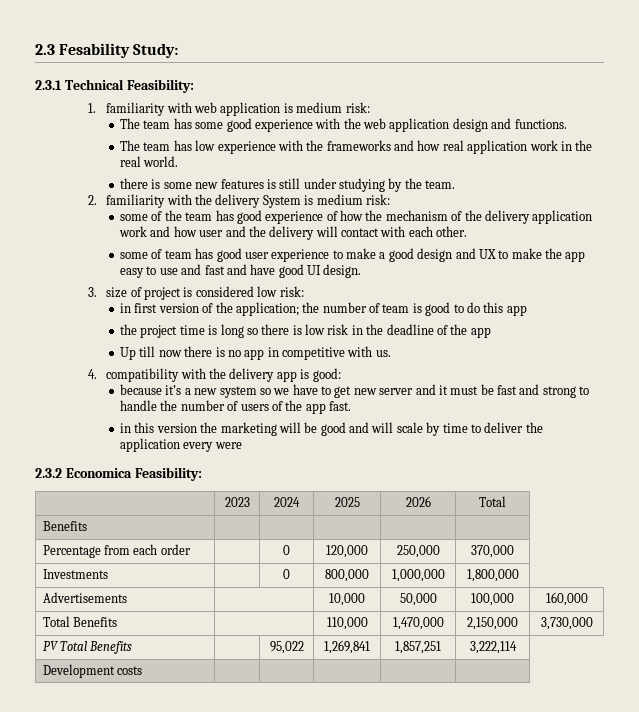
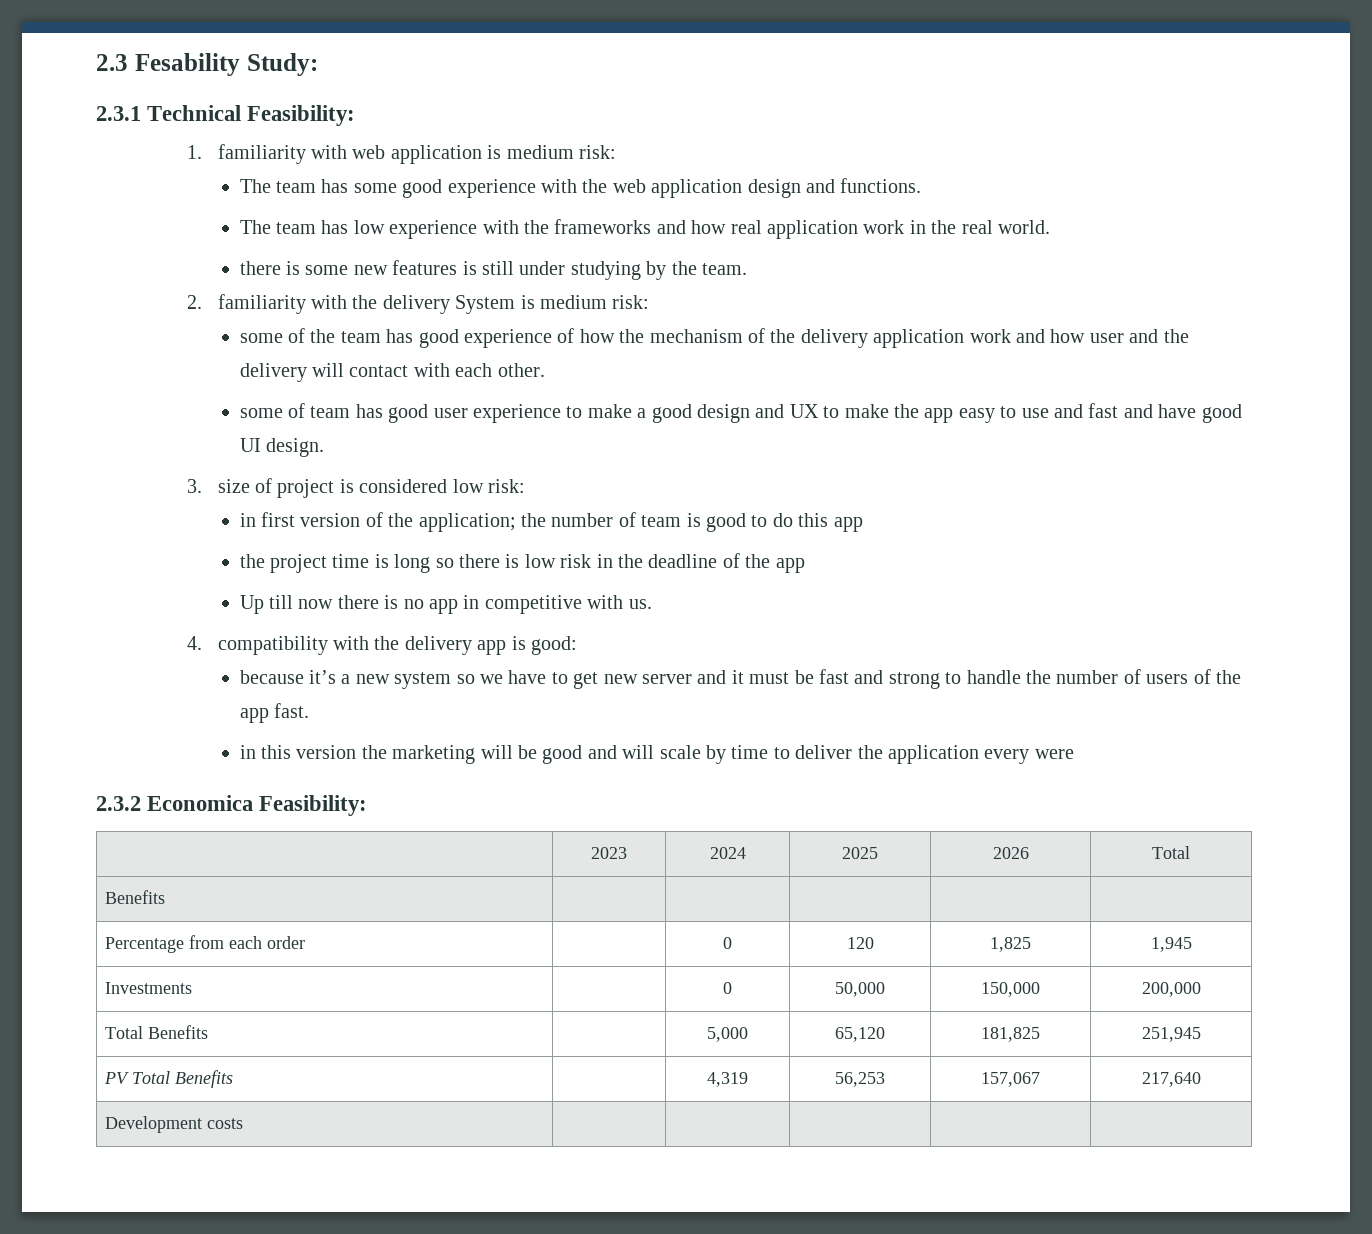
- Percentage from each order | | 0 | 120,000 | 250,000 | 370,000
+ Percentage from each order | | 0 | 120 | 1,825 | 1,945
- Investments | | 0 | 800,000 | 1,000,000 | 1,800,000
- Advertisements | | 10,000 | 50,000 | 100,000 | 160,000
- Total Benefits | | 110,000 | 1,470,000 | 2,150,000 | 3,730,000
+ Investments | | 0 | 50,000 | 150,000 | 200,000
+ Total Benefits | | 5,000 | 65,120 | 181,825 | 251,945
- PV Total Benefits | | 95,022 | 1,269,841 | 1,857,251 | 3,222,114
+ PV Total Benefits | | 4,319 | 56,253 | 157,067 | 217,640

